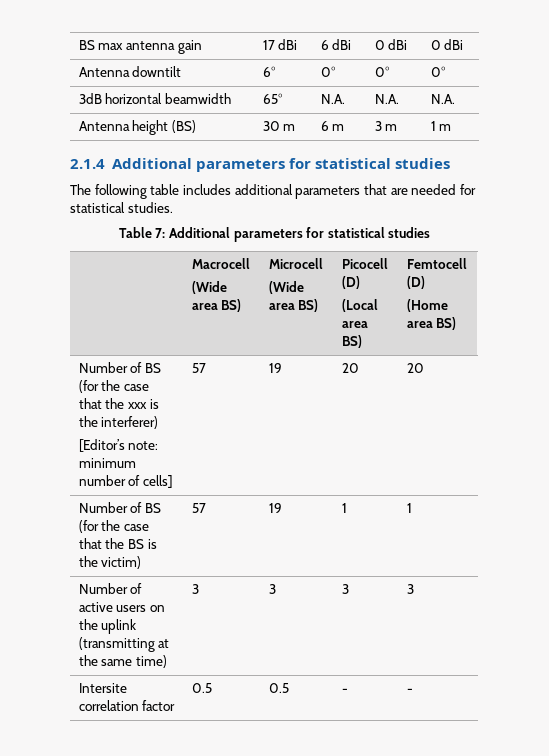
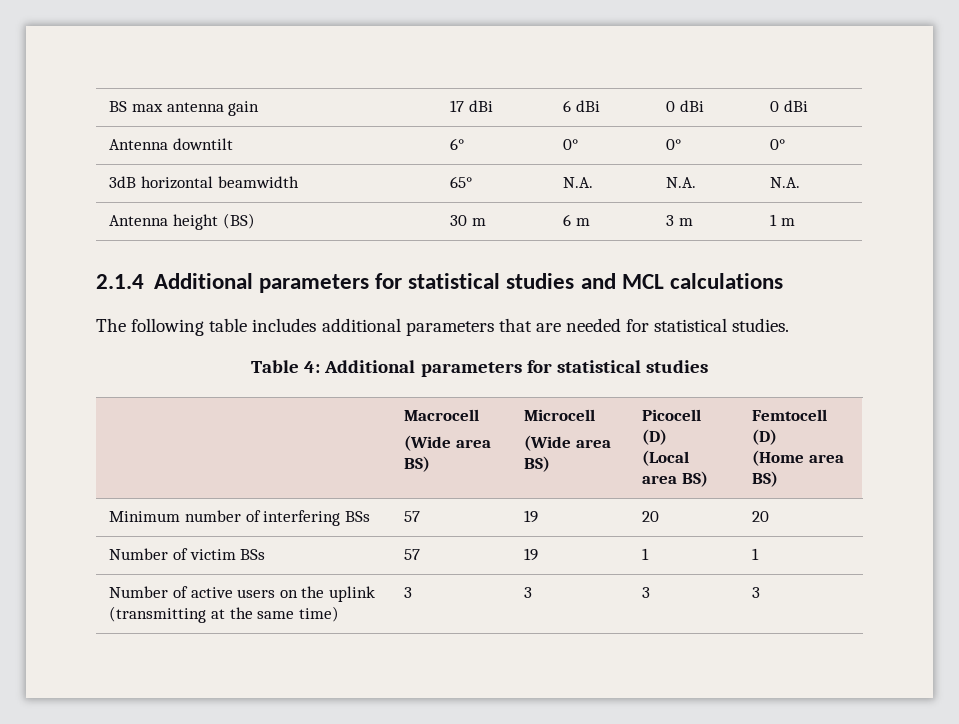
- 2.1.4 Additional parameters for statistical studies
+ 2.1.4 Additional parameters for statistical studies and MCL calculations
- Table 7: Additional parameters for statistical studies
+ Table 4: Additional parameters for statistical studies
- Number of BS (for the case that the xxx is the interferer)
- [Editor’s note: minimum number of cells] | 57 | 19 | 20 | 20
+ Minimum number of interfering BSs | 57 | 19 | 20 | 20
- Number of BS (for the case that the BS is the victim) | 57 | 19 | 1 | 1
+ Number of victim BSs | 57 | 19 | 1 | 1
- Intersite correlation factor | 0.5 | 0.5 | - | -

